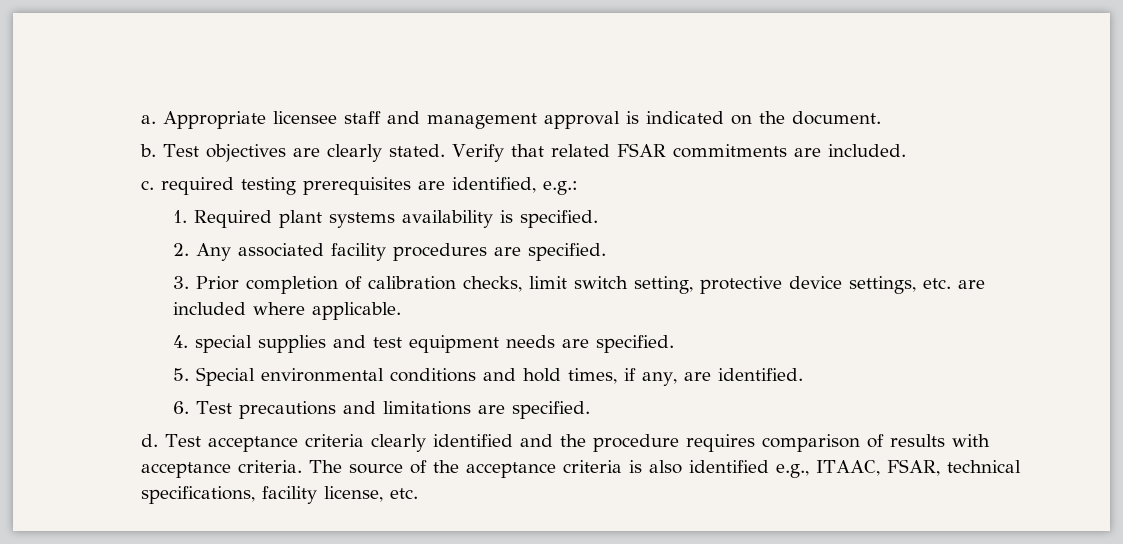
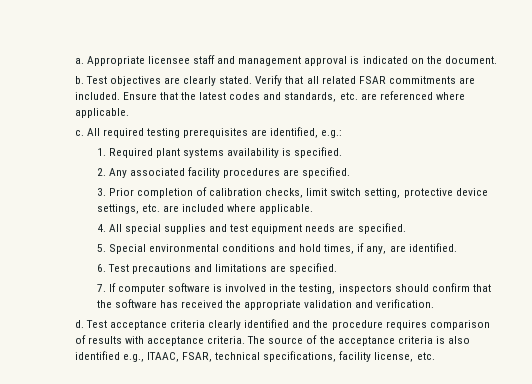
- Verify that related FSAR commitments are included.
+ Verify that all related FSAR commitments are included. Ensure that the latest codes and standards, etc. are referenced where applicable.
- c. required testing prerequisites are identified, e.g.:
+ c. All required testing prerequisites are identified, e.g.:
- 4. special supplies and test equipment needs are specified.
+ 4. All special supplies and test equipment needs are specified.
+ 7. If computer software is involved in the testing, inspectors should confirm that the software has received the appropriate validation and verification.

